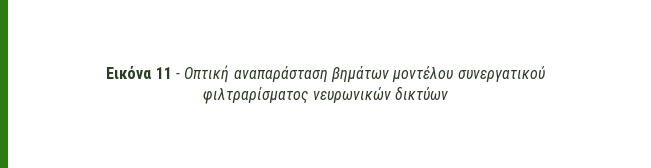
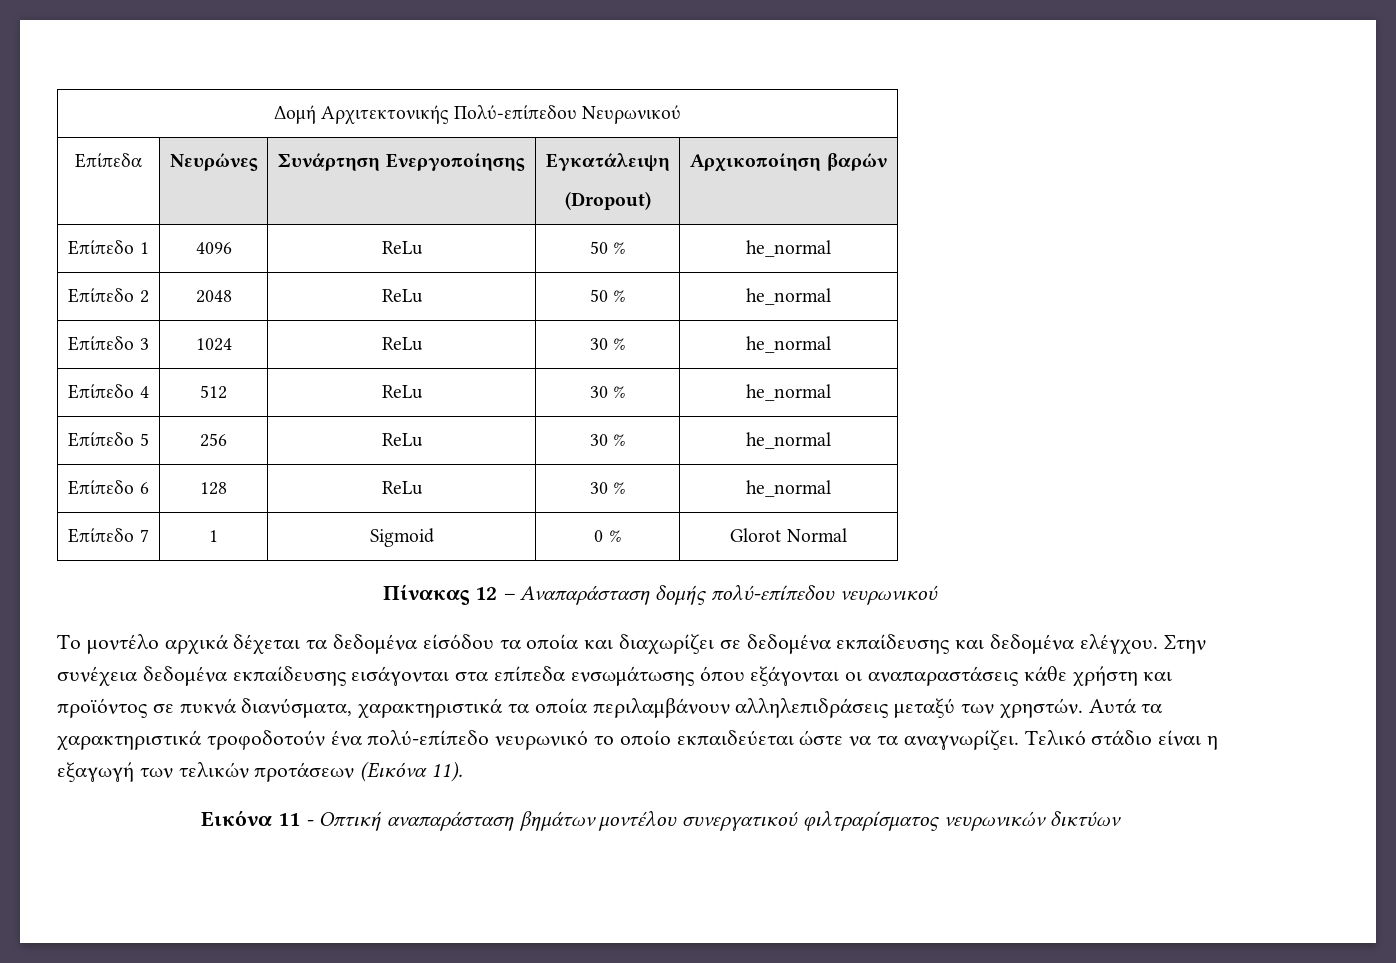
+ Δομή Αρχιτεκτονικής Πολύ-επίπεδου Νευρωνικού
+ Επίπεδα | Νευρώνες | Συνάρτηση Ενεργοποίησης | Εγκατάλειψη
+ (Dropout) | Αρχικοποίηση βαρών
+ Επίπεδο 1 | 4096 | ReLu | 50 % | he_normal
+ Επίπεδο 2 | 2048 | ReLu | 50 % | he_normal
+ Επίπεδο 3 | 1024 | ReLu | 30 % | he_normal
+ Επίπεδο 4 | 512 | ReLu | 30 % | he_normal
+ Επίπεδο 5 | 256 | ReLu | 30 % | he_normal
+ Επίπεδο 6 | 128 | ReLu | 30 % | he_normal
+ Επίπεδο 7 | 1 | Sigmoid | 0 % | Glorot Normal
+ Πίνακας 12 – Αναπαράσταση δομής πολύ-επίπεδου νευρωνικού
+ Το μοντέλο αρχικά δέχεται τα δεδομένα είσόδου τα οποία και διαχωρίζει σε δεδομένα εκπαίδευσης και δεδομένα ελέγχου. Στην συνέχεια δεδομένα εκπαίδευσης εισάγονται στα επίπεδα ενσωμάτωσης όπου εξάγονται οι αναπαραστάσεις κάθε χρήστη και προϊόντος σε πυκνά διανύσματα, χαρακτηριστικά τα οποία περιλαμβάνουν αλληλεπιδράσεις μεταξύ των χρηστών. Αυτά τα χαρακτηριστικά τροφοδοτούν ένα πολύ-επίπεδο νευρωνικό το οποίο εκπαιδεύεται ώστε να τα αναγνωρίζει. Τελικό στάδιο είναι η εξαγωγή των τελικών προτάσεων (Εικόνα 11).

